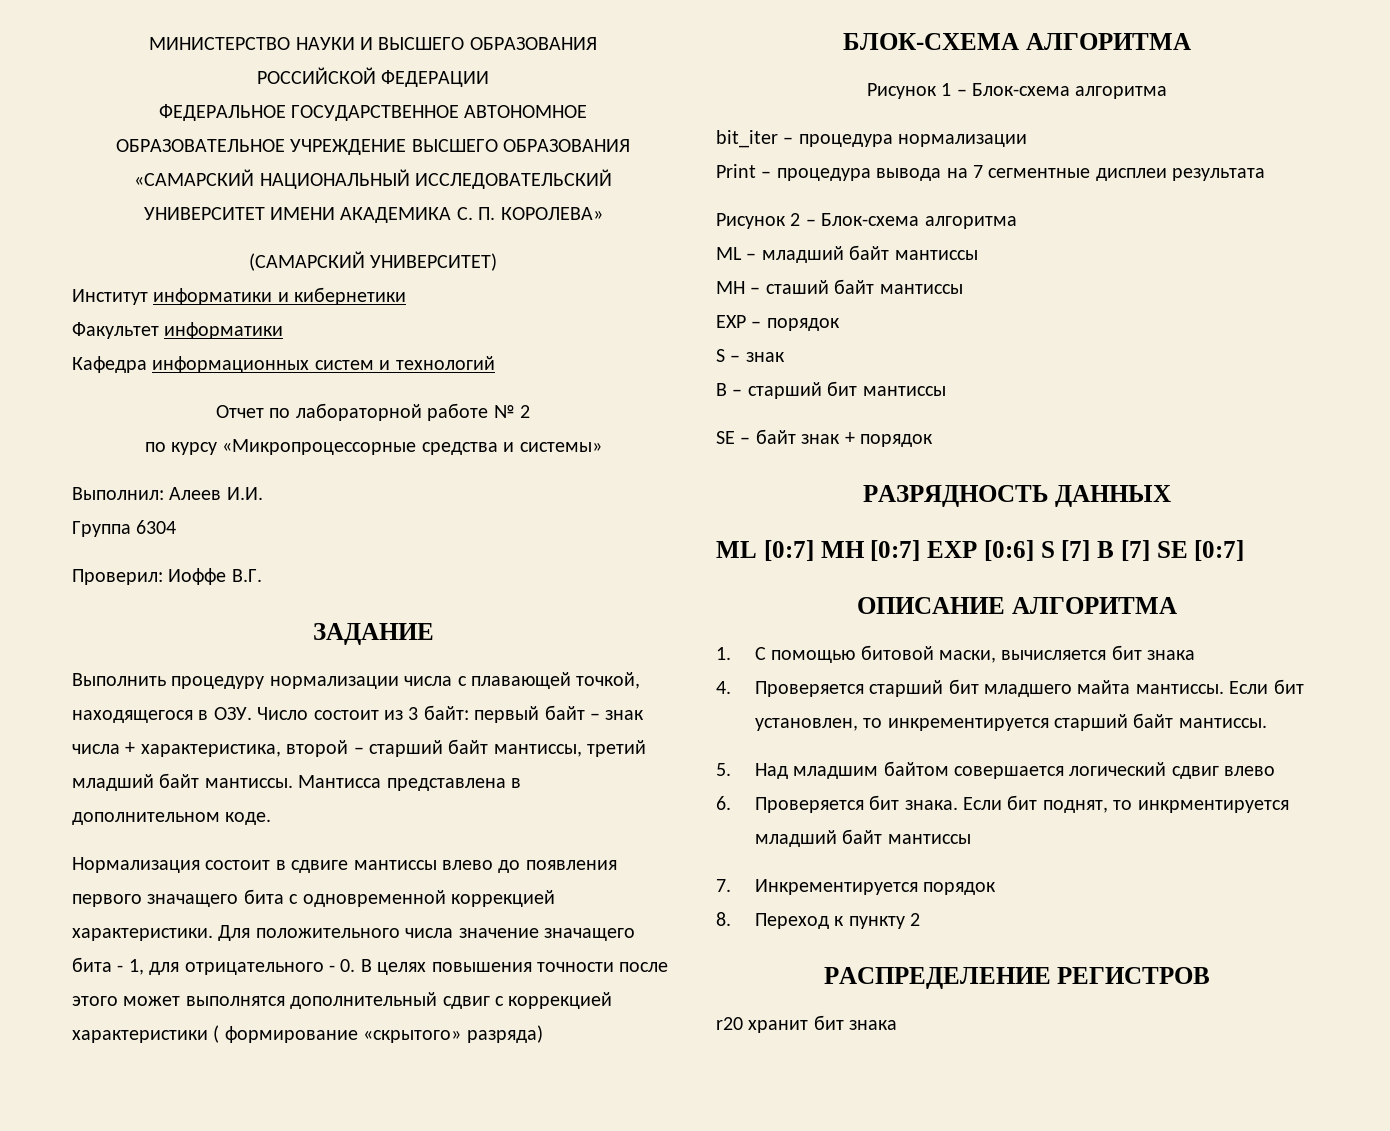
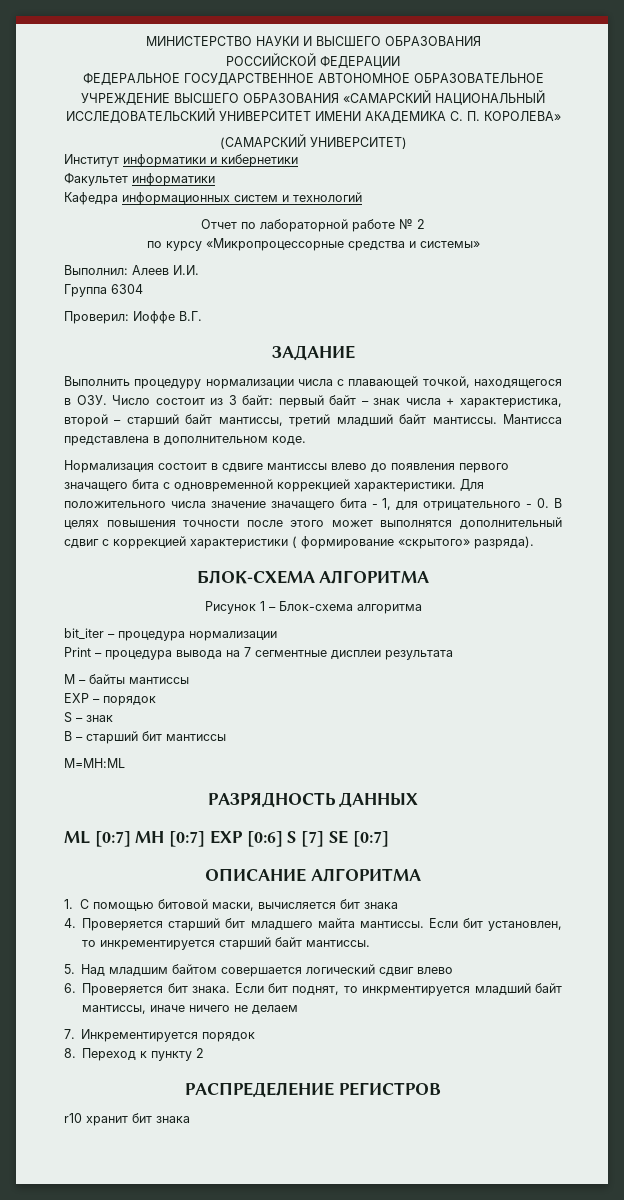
- Для положительного числа значение значащего бита - 1, для отрицательного - 0. В целях повышения точности после этого может выполнятся дополнительный сдвиг с коррекцией характеристики ( формирование «скрытого» разряда)
+ Для положительного числа значение значащего бита - 1, для отрицательного - 0. В целях повышения точности после этого может выполнятся дополнительный сдвиг с коррекцией характеристики ( формирование «скрытого» разряда).
- Рисунок 2 – Блок-схема алгоритма
- ML – младший байт мантиссы
- MH – сташий байт мантиссы
+ M – байты мантиссы
- SE – байт знак + порядок
+ M=MH:ML
- ML [0:7] MH [0:7] EXP [0:6] S [7] B [7] SE [0:7]
+ ML [0:7] MH [0:7] EXP [0:6] S [7] SE [0:7]
- Если бит поднят, то инкрментируется младший байт мантиссы
+ Если бит поднят, то инкрментируется младший байт мантиссы, иначе ничего не делаем
- r20 хранит бит знака
+ r10 хранит бит знака

